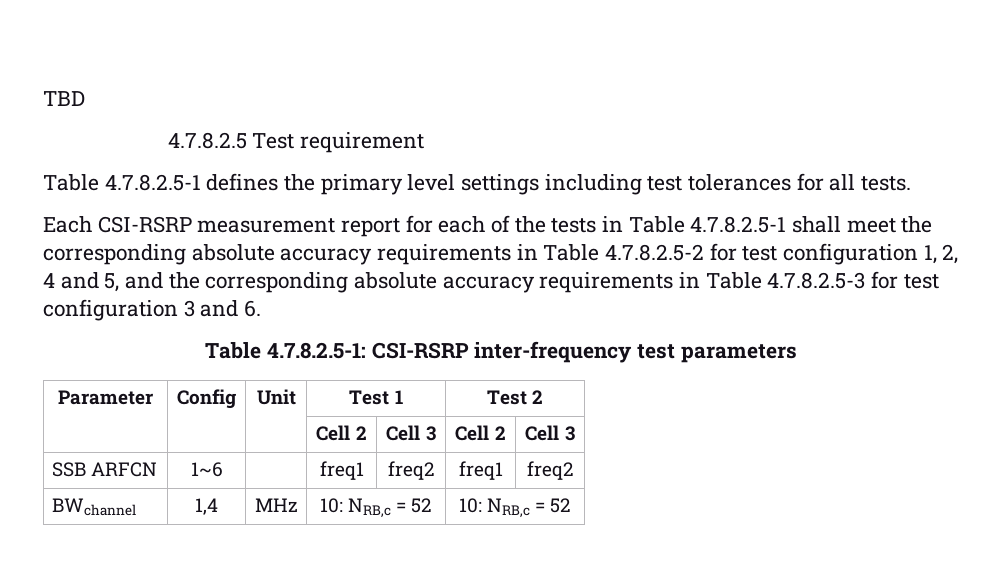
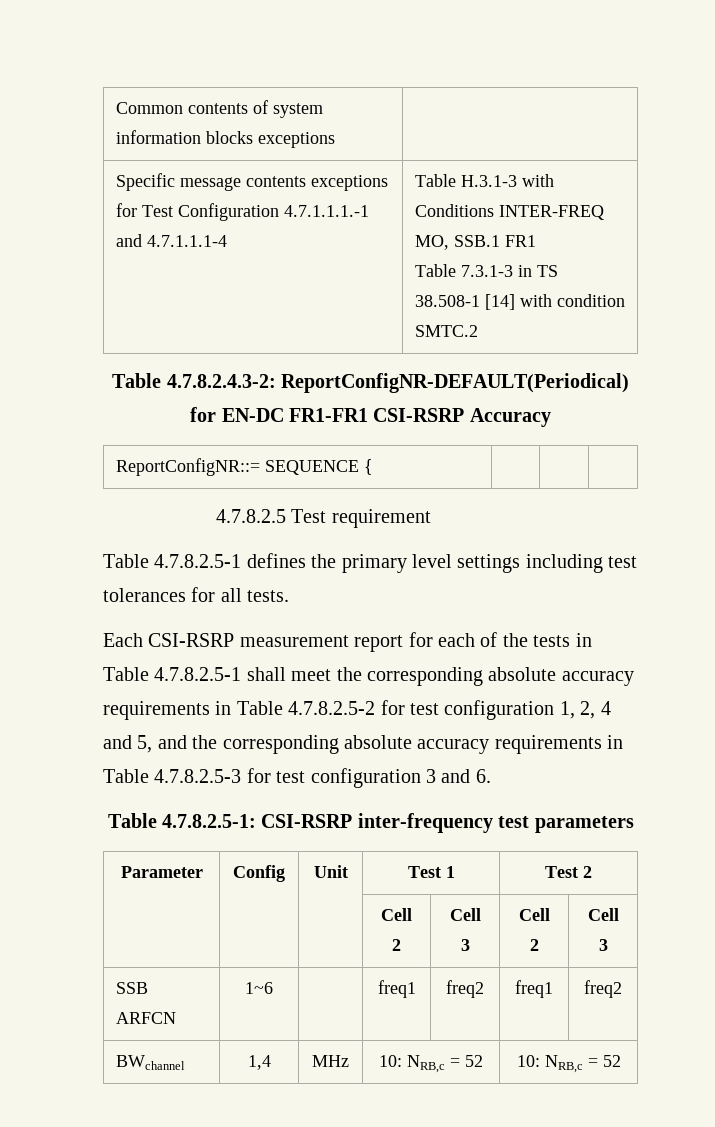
- TBD
+ Common contents of system information blocks exceptions |
+ Specific message contents exceptions for Test Configuration 4.7.1.1.1.-1 and 4.7.1.1.1-4 | Table H.3.1-3 with Conditions INTER-FREQ MO, SSB.1 FR1
+ Table 7.3.1-3 in TS 38.508-1 [14] with condition SMTC.2
+ Table 4.7.8.2.4.3-2: ReportConfigNR-DEFAULT(Periodical) for EN-DC FR1-FR1 CSI-RSRP Accuracy
+ ReportConfigNR::= SEQUENCE { | | |

